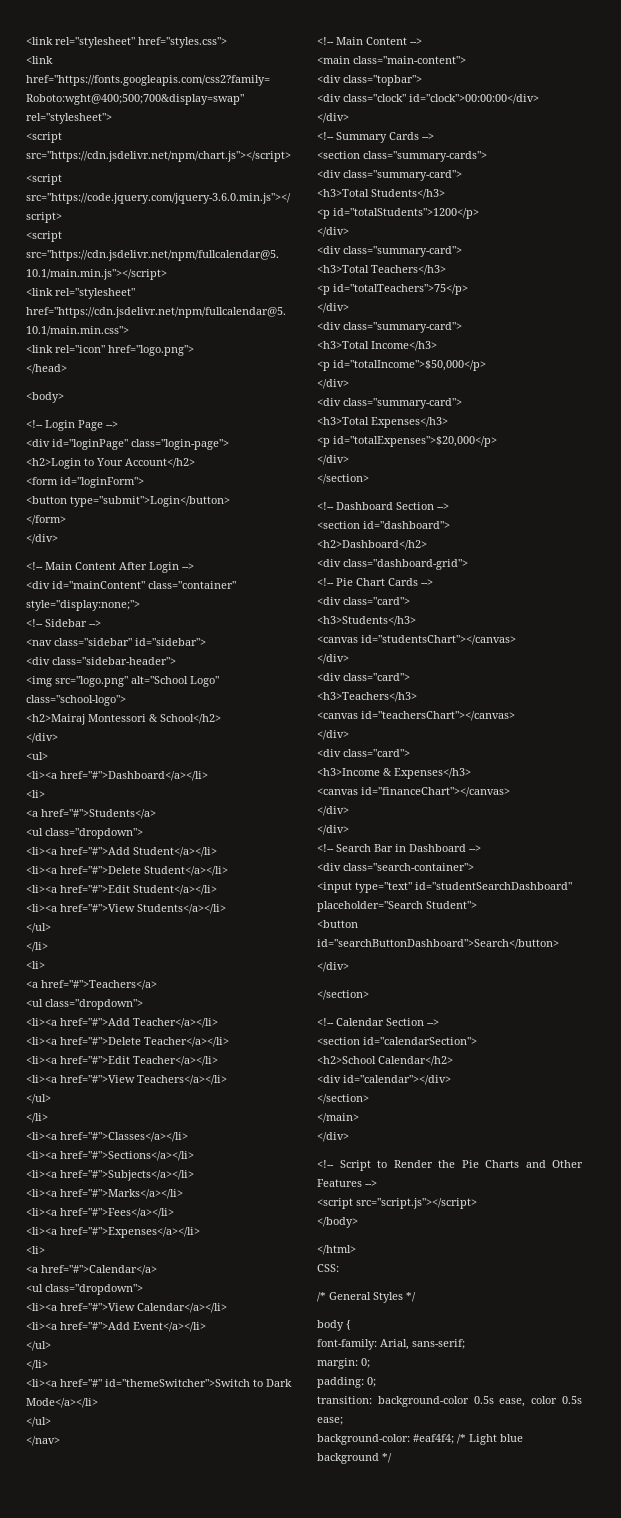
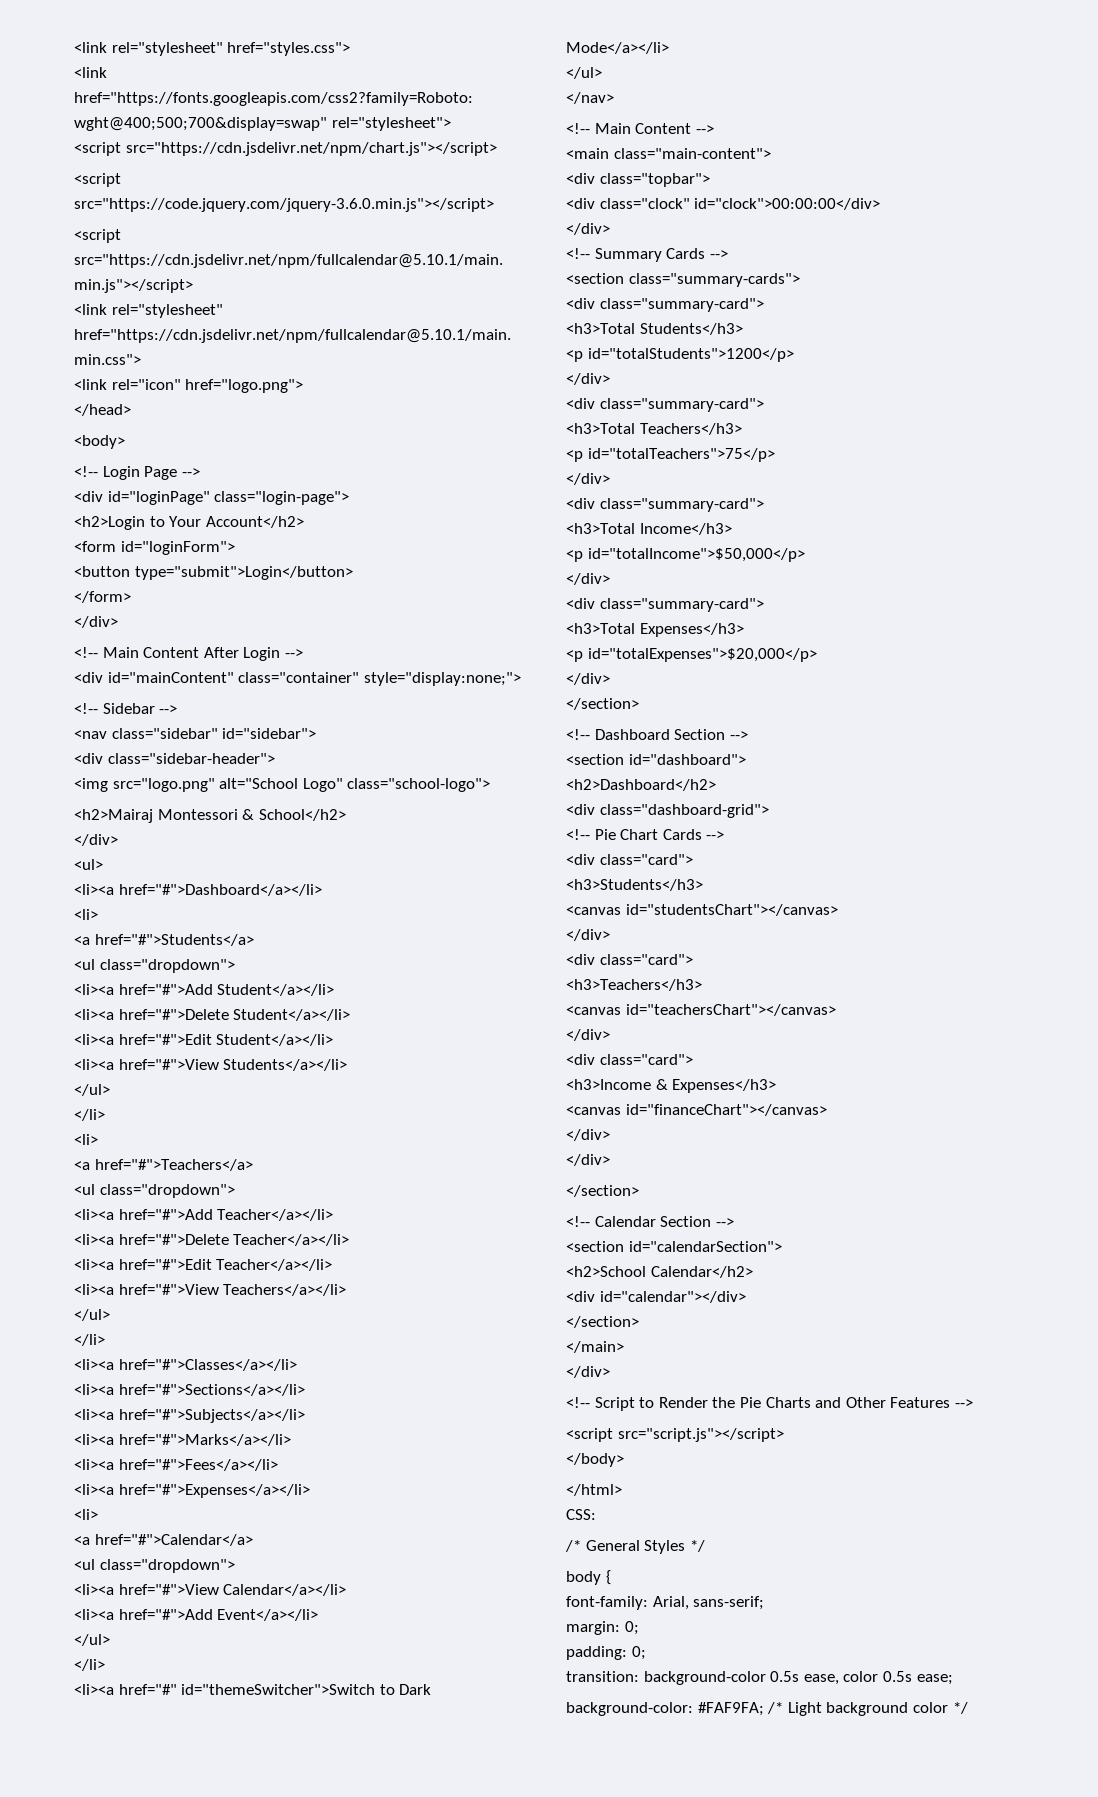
- <!-- Search Bar in Dashboard -->
- <div class="search-container">
- <input type="text" id="studentSearchDashboard" placeholder="Search Student">
- <button id="searchButtonDashboard">Search</button>
- </div>
- background-color: #eaf4f4; /* Light blue background */
+ background-color: #FAF9FA; /* Light background color */

